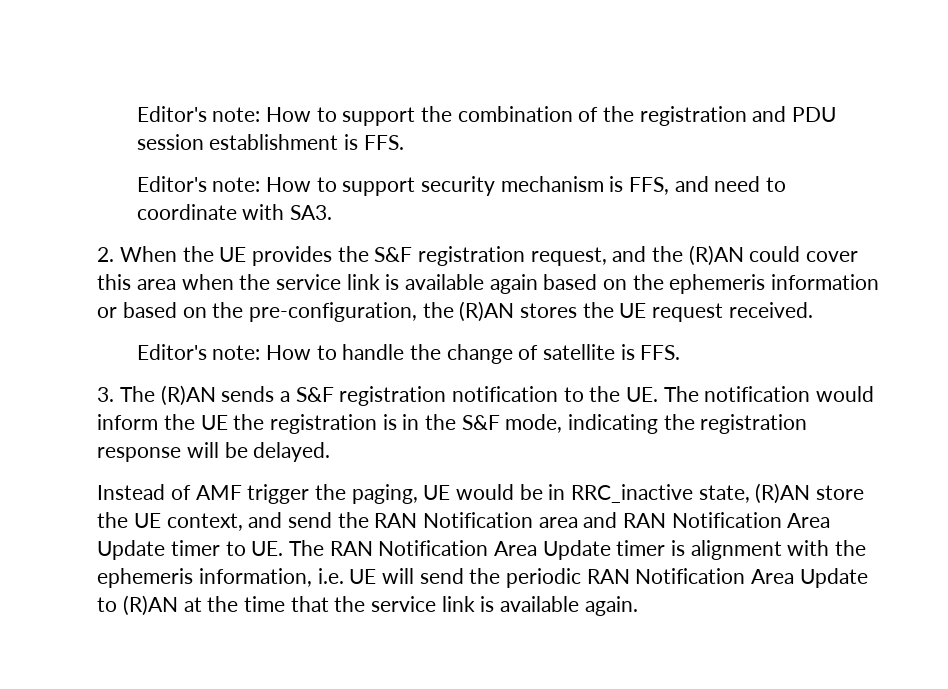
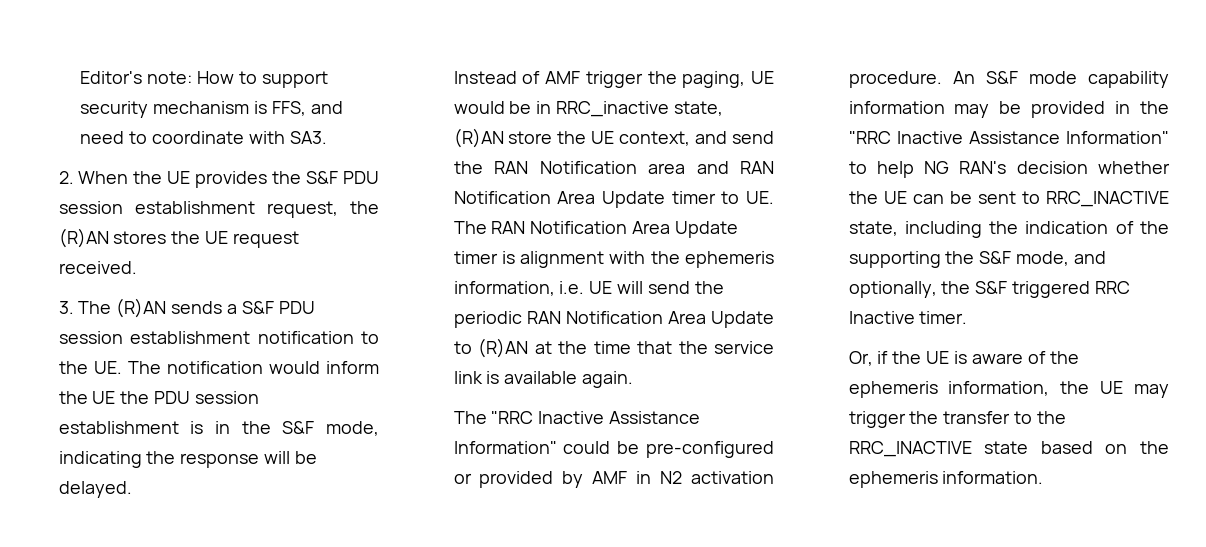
- Editor's note: How to support the combination of the registration and PDU session establishment is FFS.
- 2. When the UE provides the S&F registration request, and the (R)AN could cover this area when the service link is available again based on the ephemeris information or based on the pre-configuration, the (R)AN stores the UE request received.
+ 2. When the UE provides the S&F PDU session establishment request, the (R)AN stores the UE request received.
- Editor's note: How to handle the change of satellite is FFS.
- 3. The (R)AN sends a S&F registration notification to the UE. The notification would inform the UE the registration is in the S&F mode, indicating the registration response will be delayed.
+ 3. The (R)AN sends a S&F PDU session establishment notification to the UE. The notification would inform the UE the PDU session establishment is in the S&F mode, indicating the response will be delayed.
+ The "RRC Inactive Assistance Information" could be pre-configured or provided by AMF in N2 activation procedure. An S&F mode capability information may be provided in the "RRC Inactive Assistance Information" to help NG RAN's decision whether the UE can be sent to RRC_INACTIVE state, including the indication of the supporting the S&F mode, and optionally, the S&F triggered RRC Inactive timer.
+ Or, if the UE is aware of the ephemeris information, the UE may trigger the transfer to the RRC_INACTIVE state based on the ephemeris information.

